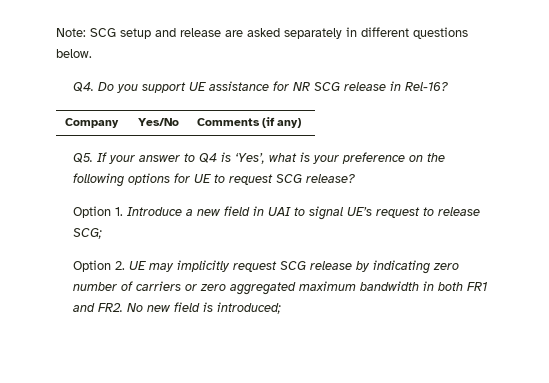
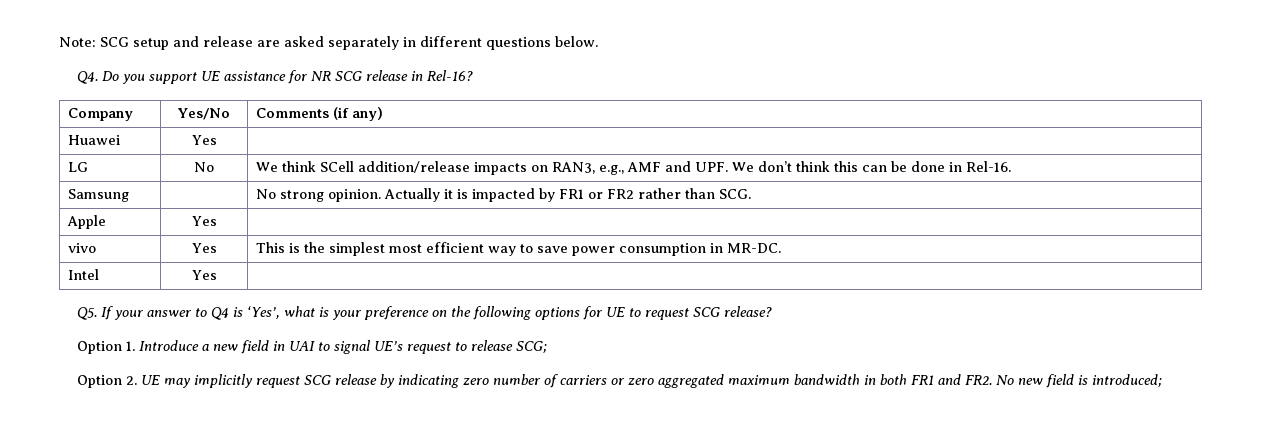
+ Huawei | Yes |
+ LG | No | We think SCell addition/release impacts on RAN3, e.g., AMF and UPF. We don’t think this can be done in Rel-16.
+ Samsung | | No strong opinion. Actually it is impacted by FR1 or FR2 rather than SCG.
+ Apple | Yes |
+ vivo | Yes | This is the simplest most efficient way to save power consumption in MR-DC.
+ Intel | Yes |

